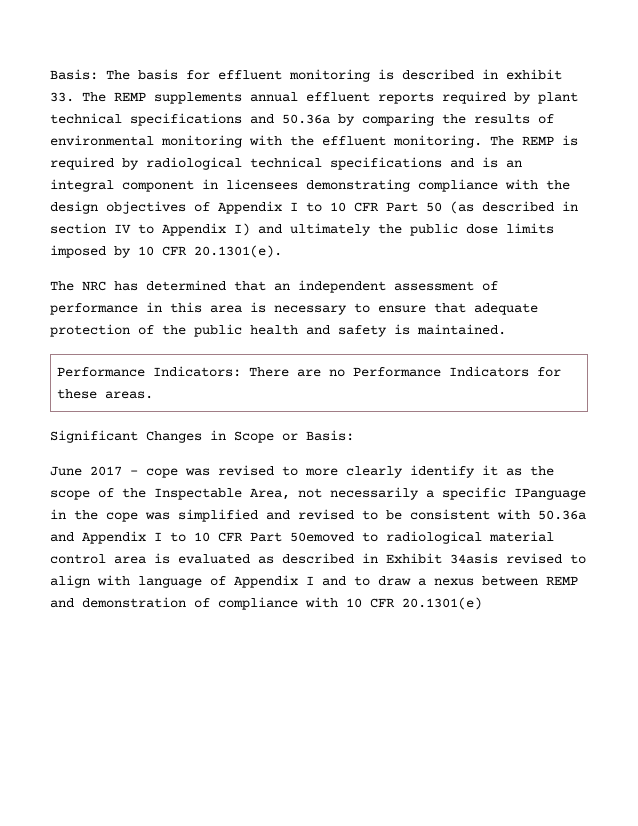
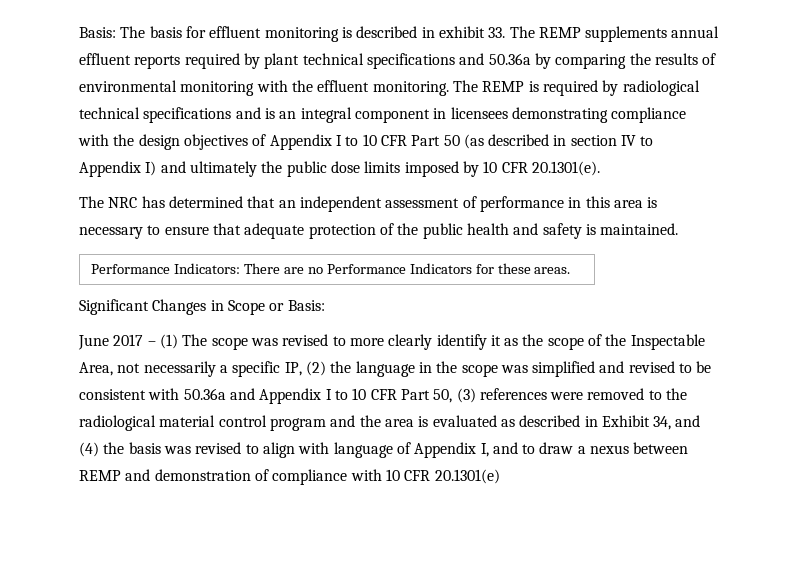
- June 2017 – cope was revised to more clearly identify it as the scope of the Inspectable Area, not necessarily a specific IPanguage in the cope was simplified and revised to be consistent with 50.36a and Appendix I to 10 CFR Part 50emoved to radiological material control area is evaluated as described in Exhibit 34asis revised to align with language of Appendix I and to draw a nexus between REMP and demonstration of compliance with 10 CFR 20.1301(e)
+ June 2017 – (1) The scope was revised to more clearly identify it as the scope of the Inspectable Area, not necessarily a specific IP, (2) the language in the scope was simplified and revised to be consistent with 50.36a and Appendix I to 10 CFR Part 50, (3) references were removed to the radiological material control program and the area is evaluated as described in Exhibit 34, and (4) the basis was revised to align with language of Appendix I, and to draw a nexus between REMP and demonstration of compliance with 10 CFR 20.1301(e)

